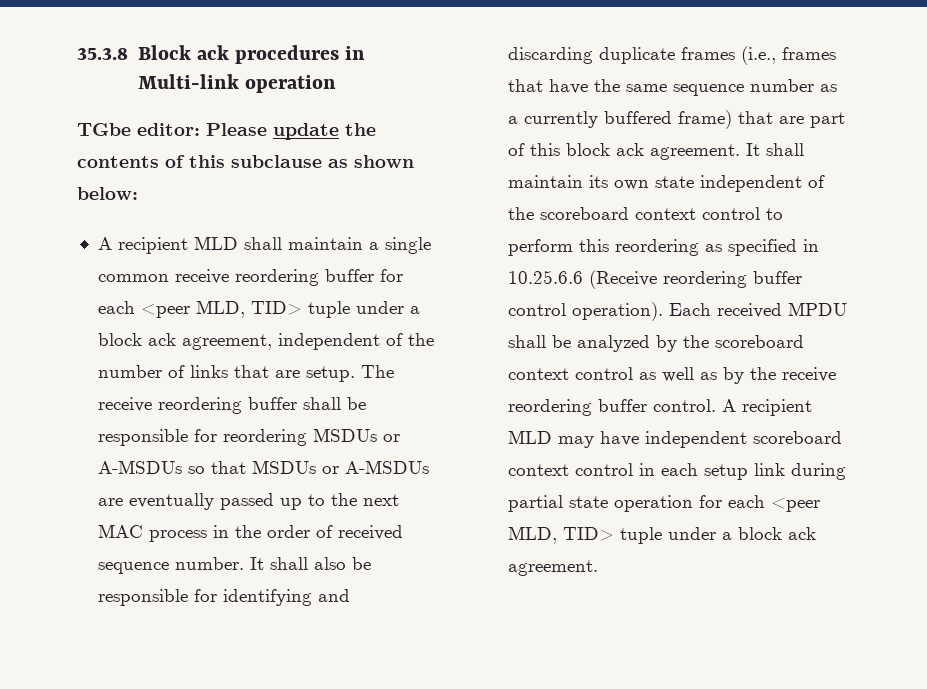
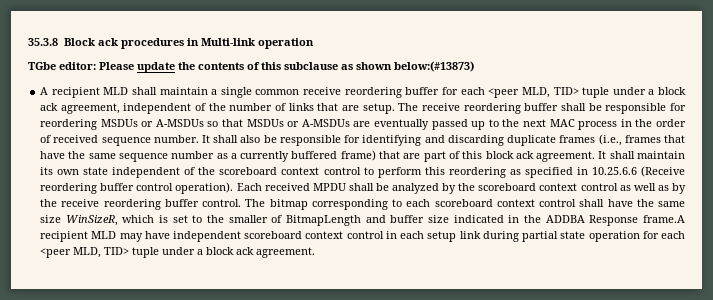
- TGbe editor: Please update the contents of this subclause as shown below:
+ TGbe editor: Please update the contents of this subclause as shown below:(#13873)
- A recipient MLD may have independent scoreboard context control in each setup link during partial state operation for each <peer MLD, TID> tuple under a block ack agreement.
+ The bitmap corresponding to each scoreboard context control shall have the same size WinSizeR, which is set to the smaller of BitmapLength and buffer size indicated in the ADDBA Response frame.A recipient MLD may have independent scoreboard context control in each setup link during partial state operation for each <peer MLD, TID> tuple under a block ack agreement.

